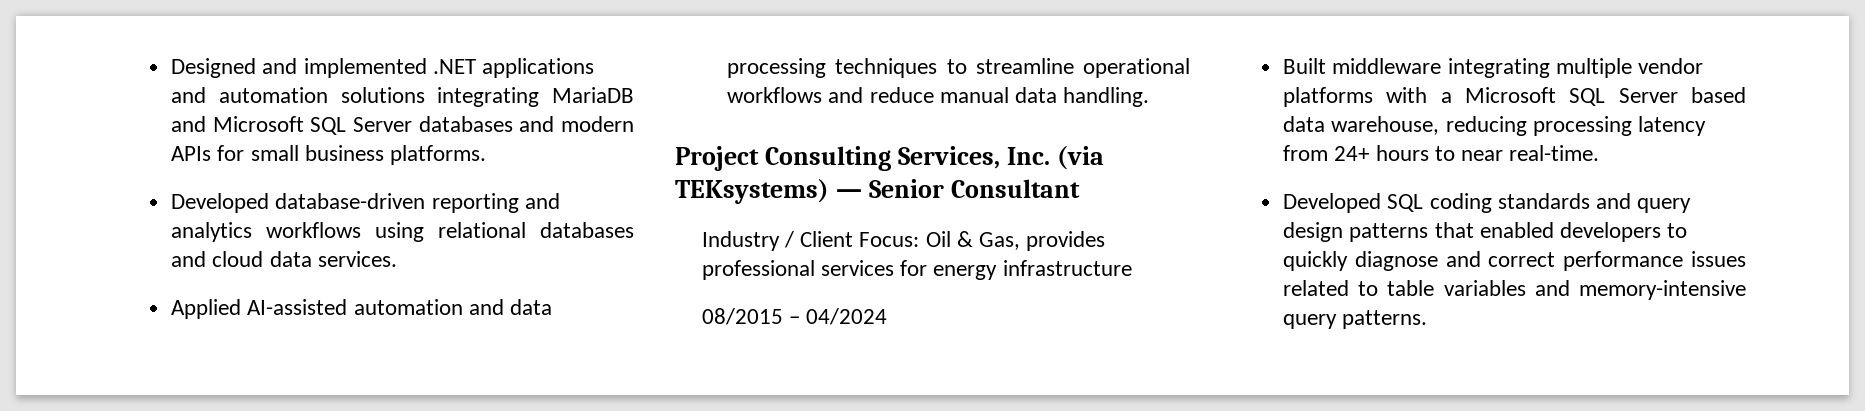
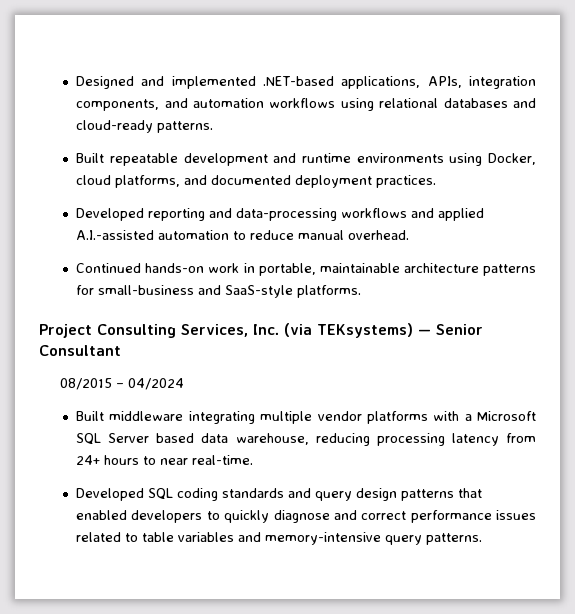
- Designed and implemented .NET applications and automation solutions integrating MariaDB and Microsoft SQL Server databases and modern APIs for small business platforms.
- Developed database-driven reporting and analytics workflows using relational databases and cloud data services.
- Applied AI-assisted automation and data processing techniques to streamline operational workflows and reduce manual data handling.
+ Designed and implemented .NET-based applications, APIs, integration components, and automation workflows using relational databases and cloud-ready patterns.
+ Built repeatable development and runtime environments using Docker, cloud platforms, and documented deployment practices.
+ Developed reporting and data-processing workflows and applied A.I.-assisted automation to reduce manual overhead.
+ Continued hands-on work in portable, maintainable architecture patterns for small-business and SaaS-style platforms.
- Industry / Client Focus: Oil & Gas, provides professional services for energy infrastructure

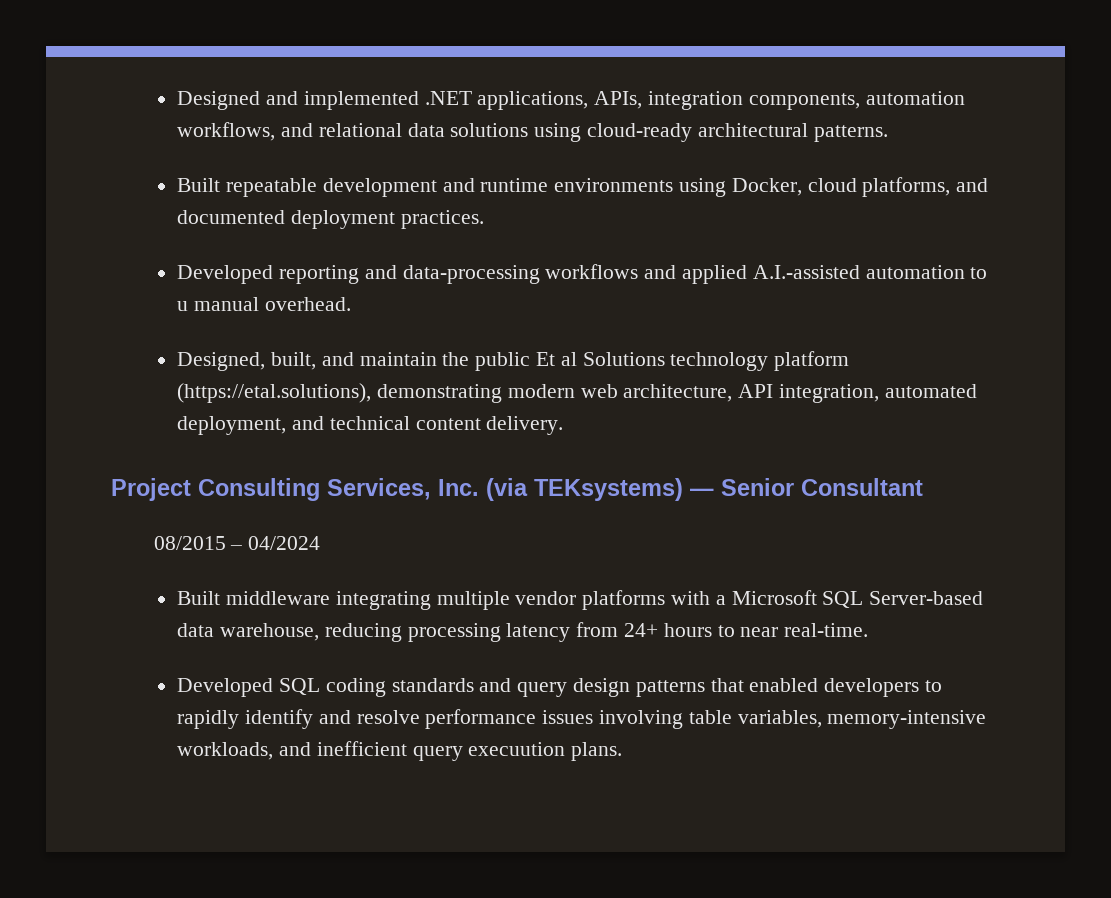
- Designed and implemented .NET-based applications, APIs, integration components, and automation workflows using relational databases and cloud-ready patterns.
+ Designed and implemented .NET applications, APIs, integration components, automation workflows, and relational data solutions using cloud-ready architectural patterns.
- Developed reporting and data-processing workflows and applied A.I.-assisted automation to reduce manual overhead.
+ Developed reporting and data-processing workflows and applied A.I.-assisted automation to u manual overhead.
- Continued hands-on work in portable, maintainable architecture patterns for small-business and SaaS-style platforms.
+ Designed, built, and maintain the public Et al Solutions technology platform (https://etal.solutions), demonstrating modern web architecture, API integration, automated deployment, and technical content delivery.
- Built middleware integrating multiple vendor platforms with a Microsoft SQL Server based data warehouse, reducing processing latency from 24+ hours to near real-time.
+ Built middleware integrating multiple vendor platforms with a Microsoft SQL Server-based data warehouse, reducing processing latency from 24+ hours to near real-time.
- Developed SQL coding standards and query design patterns that enabled developers to quickly diagnose and correct performance issues related to table variables and memory-intensive query patterns.
+ Developed SQL coding standards and query design patterns that enabled developers to rapidly identify and resolve performance issues involving table variables, memory-intensive workloads, and inefficient query execuution plans.

